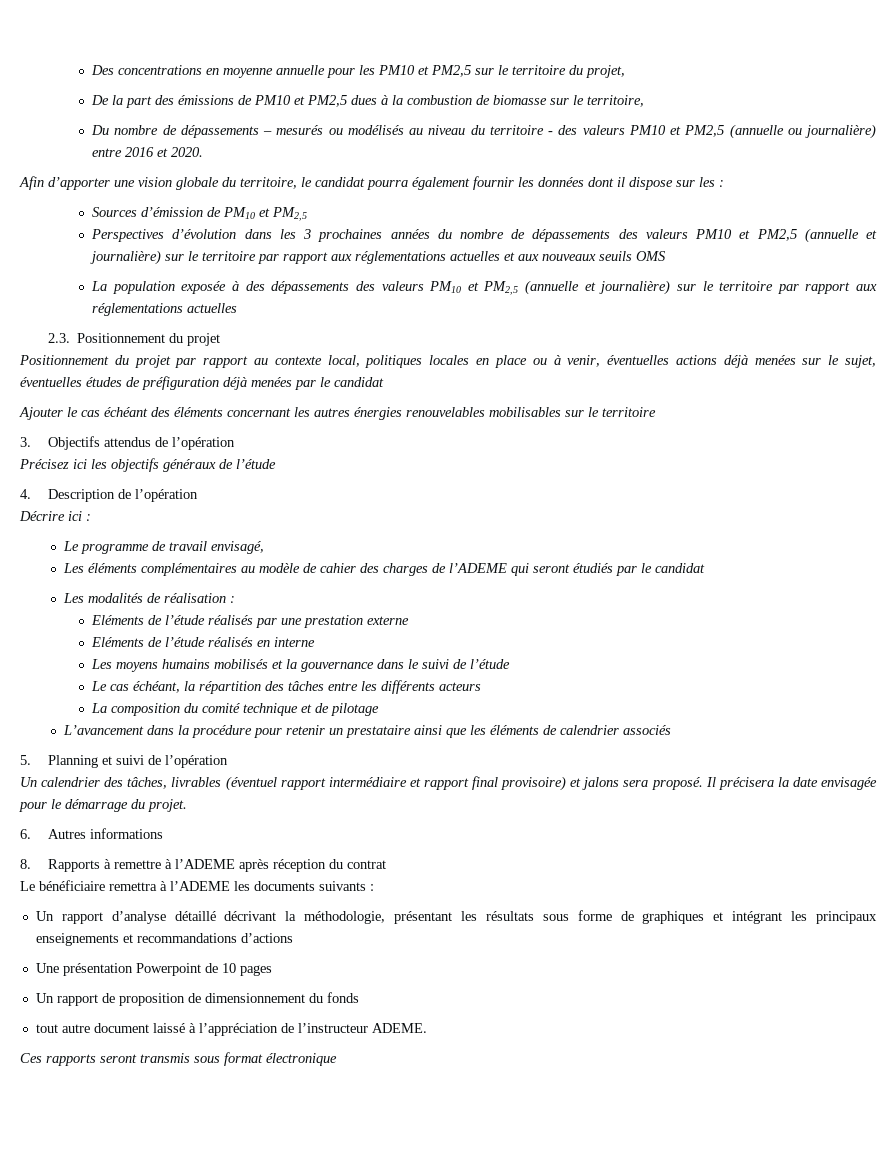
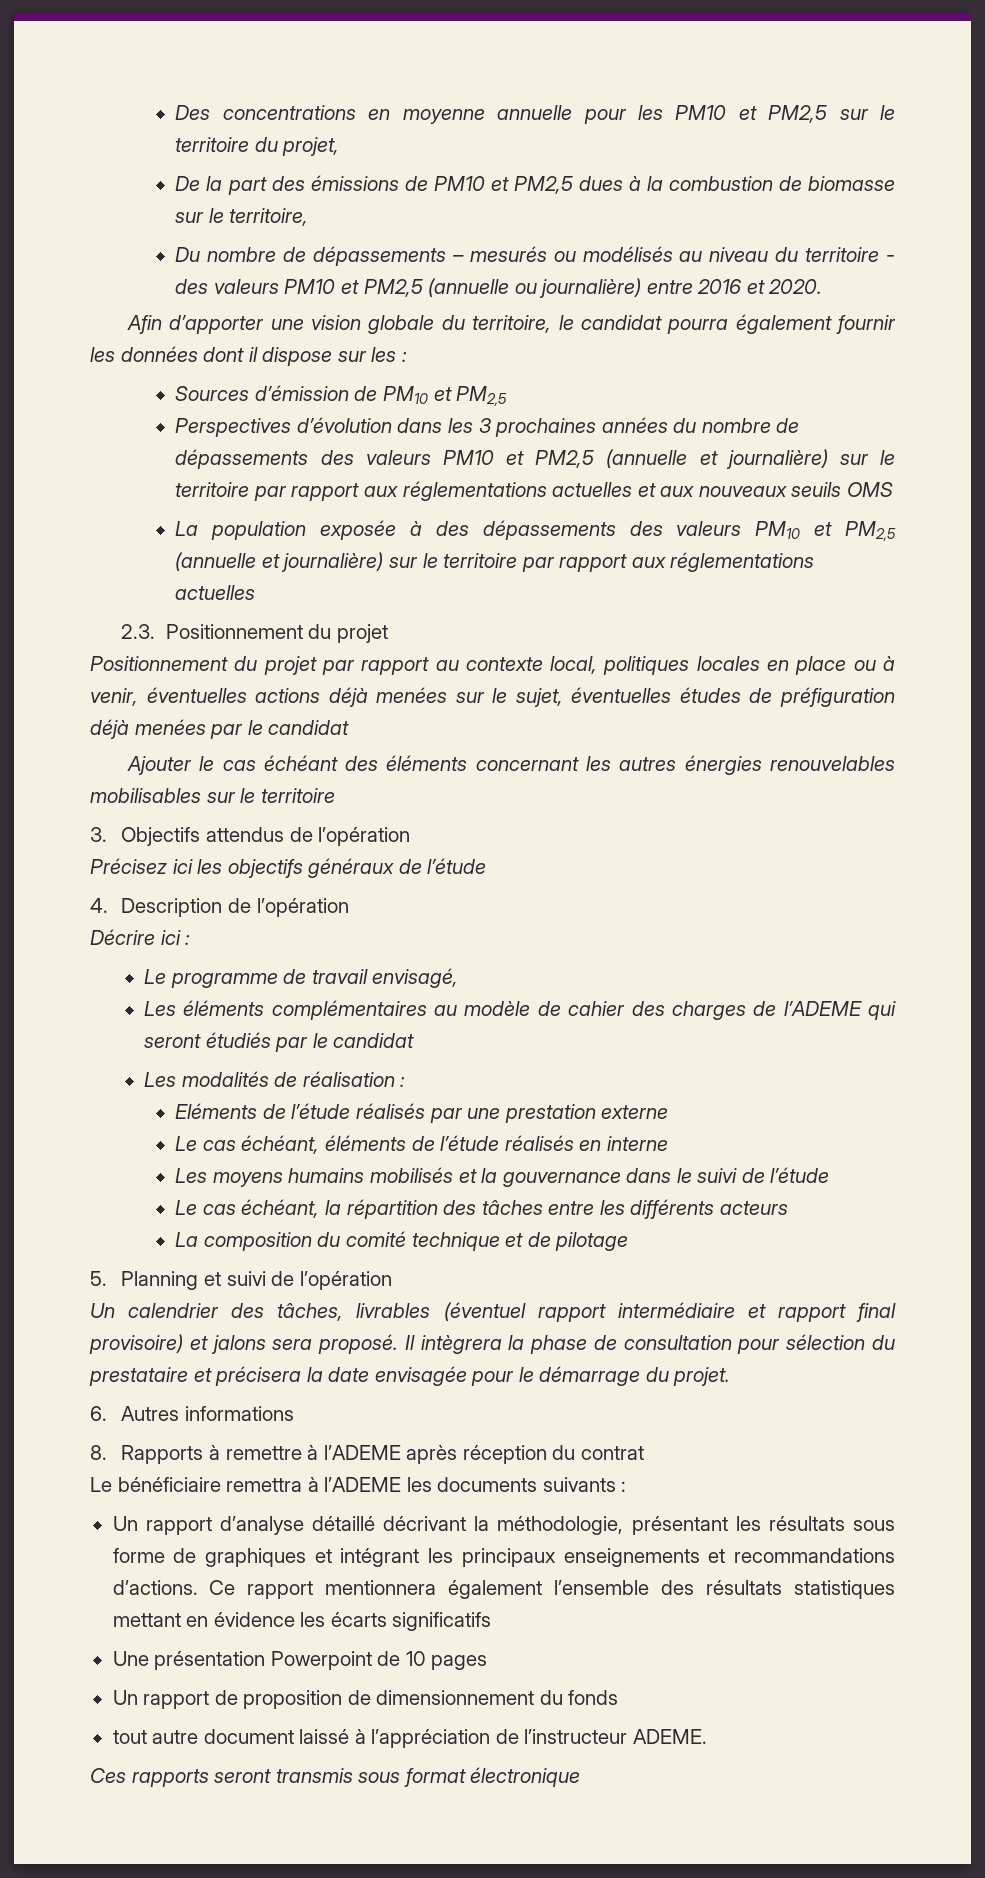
- Eléments de l’étude réalisés en interne
+ Le cas échéant, éléments de l’étude réalisés en interne
- L’avancement dans la procédure pour retenir un prestataire ainsi que les éléments de calendrier associés
- Il précisera la date envisagée pour le démarrage du projet.
+ Il intègrera la phase de consultation pour sélection du prestataire et précisera la date envisagée pour le démarrage du projet.
- Un rapport d’analyse détaillé décrivant la méthodologie, présentant les résultats sous forme de graphiques et intégrant les principaux enseignements et recommandations d’actions
+ Un rapport d’analyse détaillé décrivant la méthodologie, présentant les résultats sous forme de graphiques et intégrant les principaux enseignements et recommandations d’actions. Ce rapport mentionnera également l’ensemble des résultats statistiques mettant en évidence les écarts significatifs

